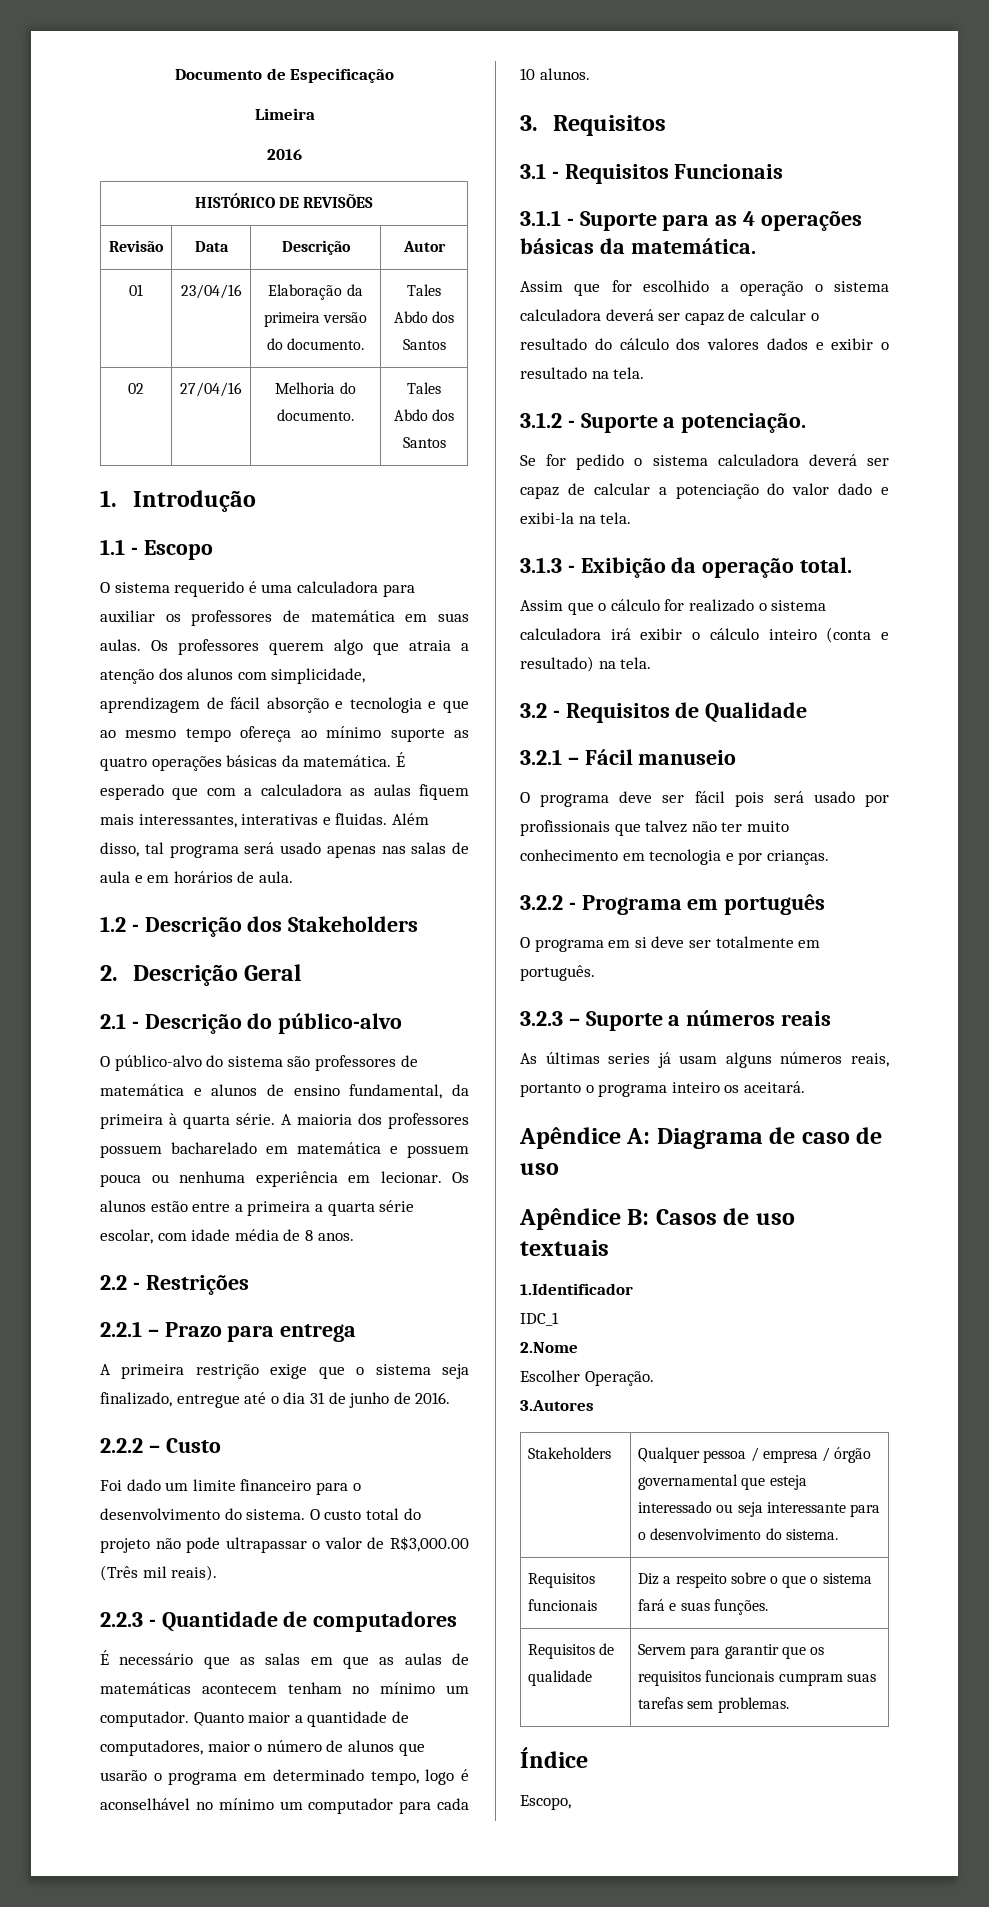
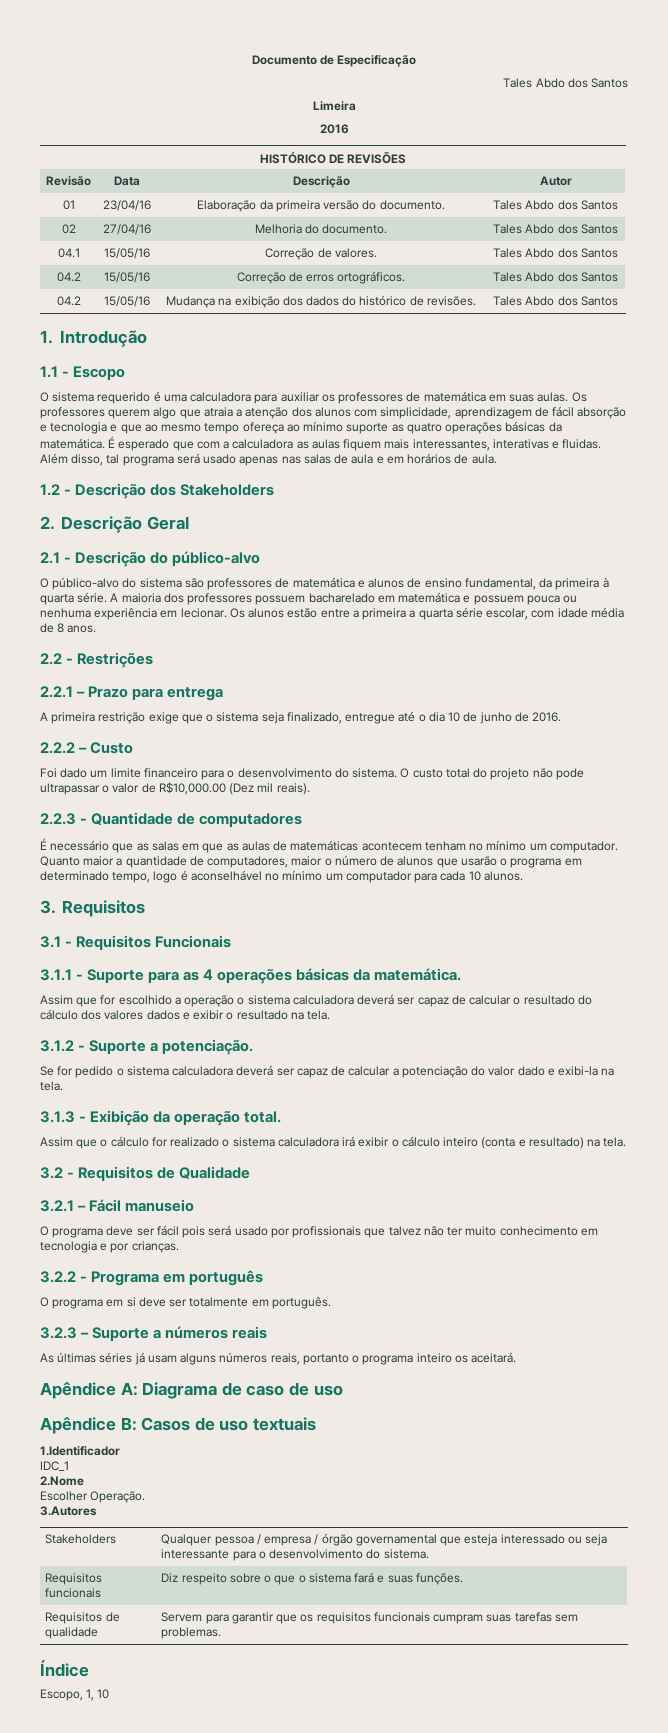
  Documento de Especificação
+ Tales Abdo dos Santos
+ 04.1 | 15/05/16 | Correção de valores. | Tales Abdo dos Santos
+ 04.2 | 15/05/16 | Correção de erros ortográficos. | Tales Abdo dos Santos
+ 04.2 | 15/05/16 | Mudança na exibição dos dados do histórico de revisões. | Tales Abdo dos Santos
- A primeira restrição exige que o sistema seja finalizado, entregue até o dia 31 de junho de 2016.
+ A primeira restrição exige que o sistema seja finalizado, entregue até o dia 10 de junho de 2016.
- O custo total do projeto não pode ultrapassar o valor de R$3,000.00 (Três mil reais).
+ O custo total do projeto não pode ultrapassar o valor de R$10,000.00 (Dez mil reais).
- As últimas series já usam alguns números reais, portanto o programa inteiro os aceitará.
+ As últimas séries já usam alguns números reais, portanto o programa inteiro os aceitará.
- Requisitos funcionais | Diz a respeito sobre o que o sistema fará e suas funções.
+ Requisitos funcionais | Diz respeito sobre o que o sistema fará e suas funções.
- Escopo,
+ Escopo, 1, 10

